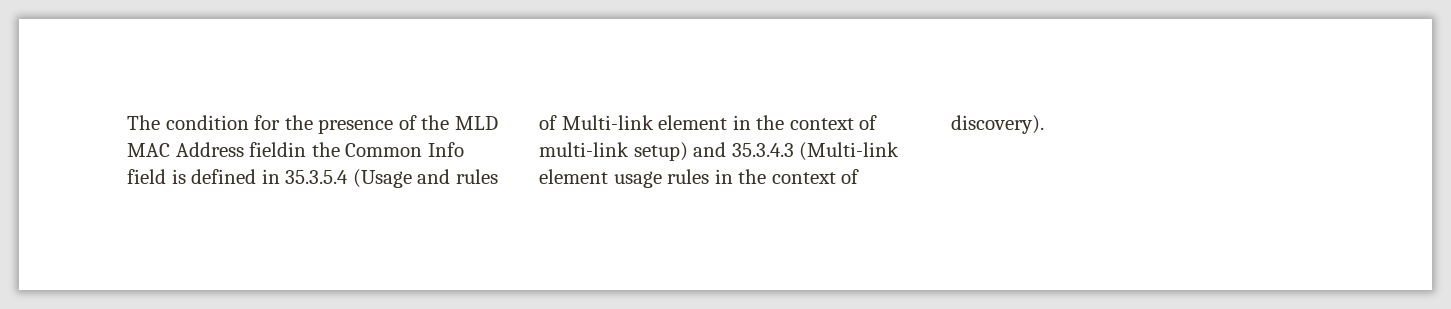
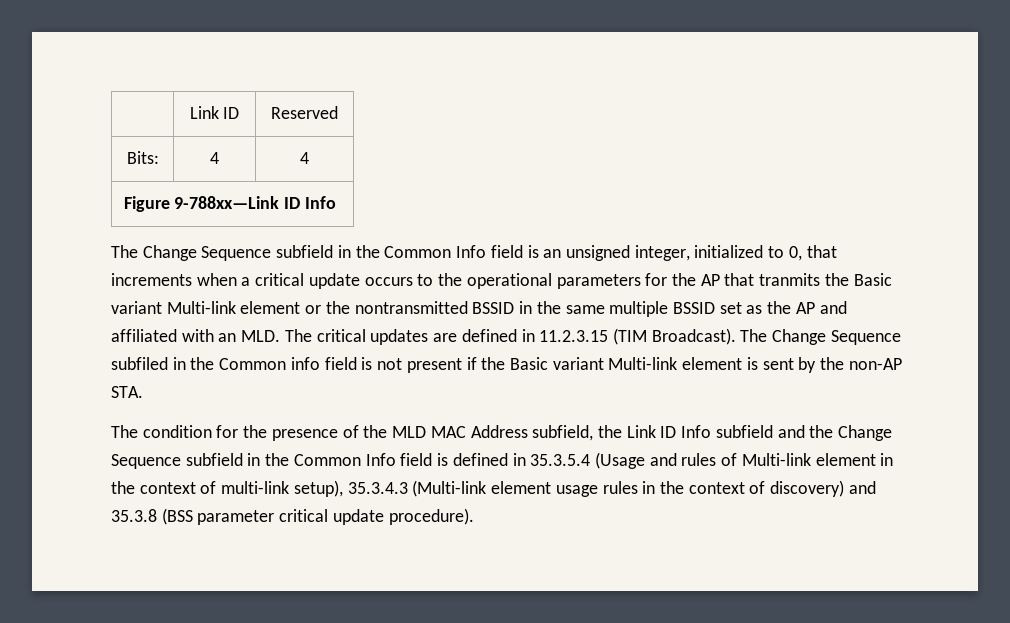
+ | Link ID | Reserved
+ Bits: | 4 | 4
+ Figure 9-788xx—Link ID Info
+ The Change Sequence subfield in the Common Info field is an unsigned integer, initialized to 0, that increments when a critical update occurs to the operational parameters for the AP that tranmits the Basic variant Multi-link element or the nontransmitted BSSID in the same multiple BSSID set as the AP and affiliated with an MLD. The critical updates are defined in 11.2.3.15 (TIM Broadcast). The Change Sequence subfiled in the Common info field is not present if the Basic variant Multi-link element is sent by the non-AP STA.
- The condition for the presence of the MLD MAC Address fieldin the Common Info field is defined in 35.3.5.4 (Usage and rules of Multi-link element in the context of multi-link setup) and 35.3.4.3 (Multi-link element usage rules in the context of discovery).
+ The condition for the presence of the MLD MAC Address subfield, the Link ID Info subfield and the Change Sequence subfield in the Common Info field is defined in 35.3.5.4 (Usage and rules of Multi-link element in the context of multi-link setup), 35.3.4.3 (Multi-link element usage rules in the context of discovery) and 35.3.8 (BSS parameter critical update procedure).

